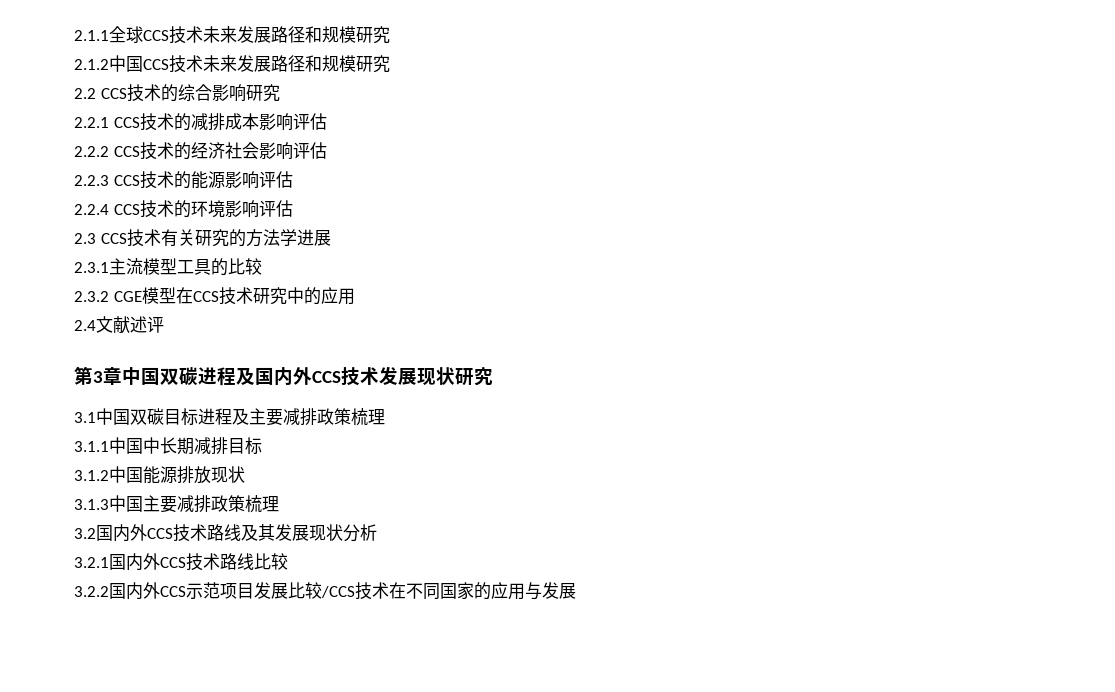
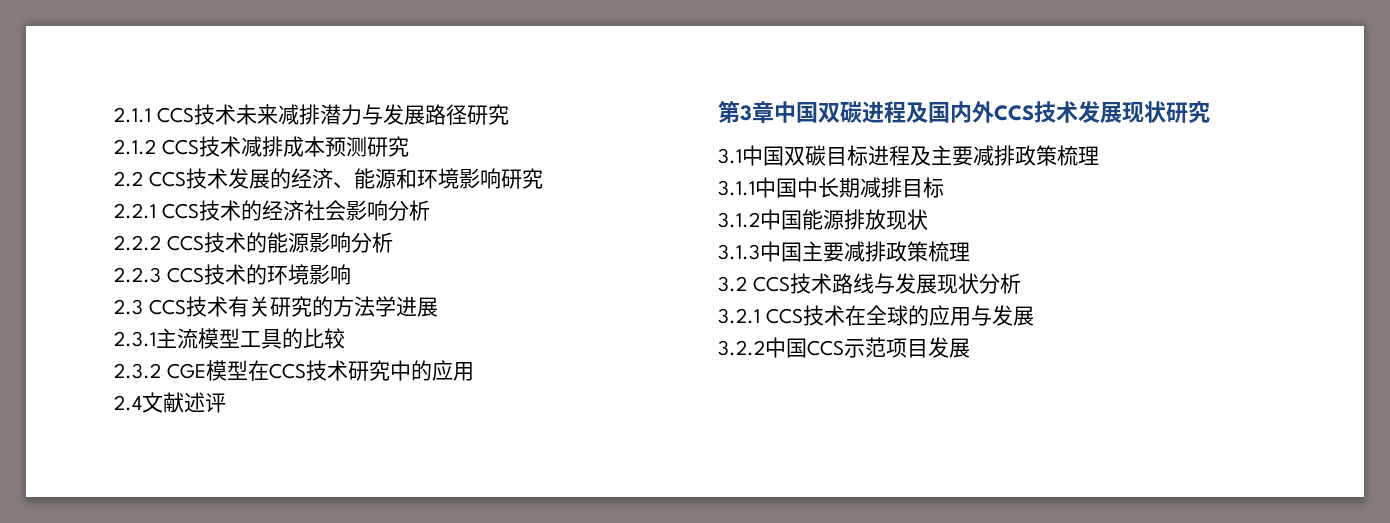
- 2.1.1全球CCS技术未来发展路径和规模研究
+ 2.1.1 CCS技术未来减排潜力与发展路径研究
- 2.1.2中国CCS技术未来发展路径和规模研究
+ 2.1.2 CCS技术减排成本预测研究
- 2.2 CCS技术的综合影响研究
+ 2.2 CCS技术发展的经济、能源和环境影响研究
- 2.2.1 CCS技术的减排成本影响评估
- 2.2.2 CCS技术的经济社会影响评估
- 2.2.3 CCS技术的能源影响评估
- 2.2.4 CCS技术的环境影响评估
+ 2.2.1 CCS技术的经济社会影响分析
+ 2.2.2 CCS技术的能源影响分析
+ 2.2.3 CCS技术的环境影响
- 3.2国内外CCS技术路线及其发展现状分析
+ 3.2 CCS技术路线与发展现状分析
- 3.2.1国内外CCS技术路线比较
+ 3.2.1 CCS技术在全球的应用与发展
- 3.2.2国内外CCS示范项目发展比较/CCS技术在不同国家的应用与发展
+ 3.2.2中国CCS示范项目发展

